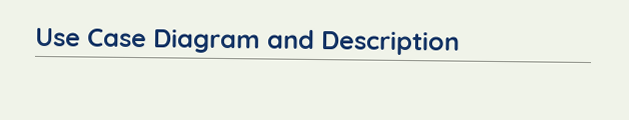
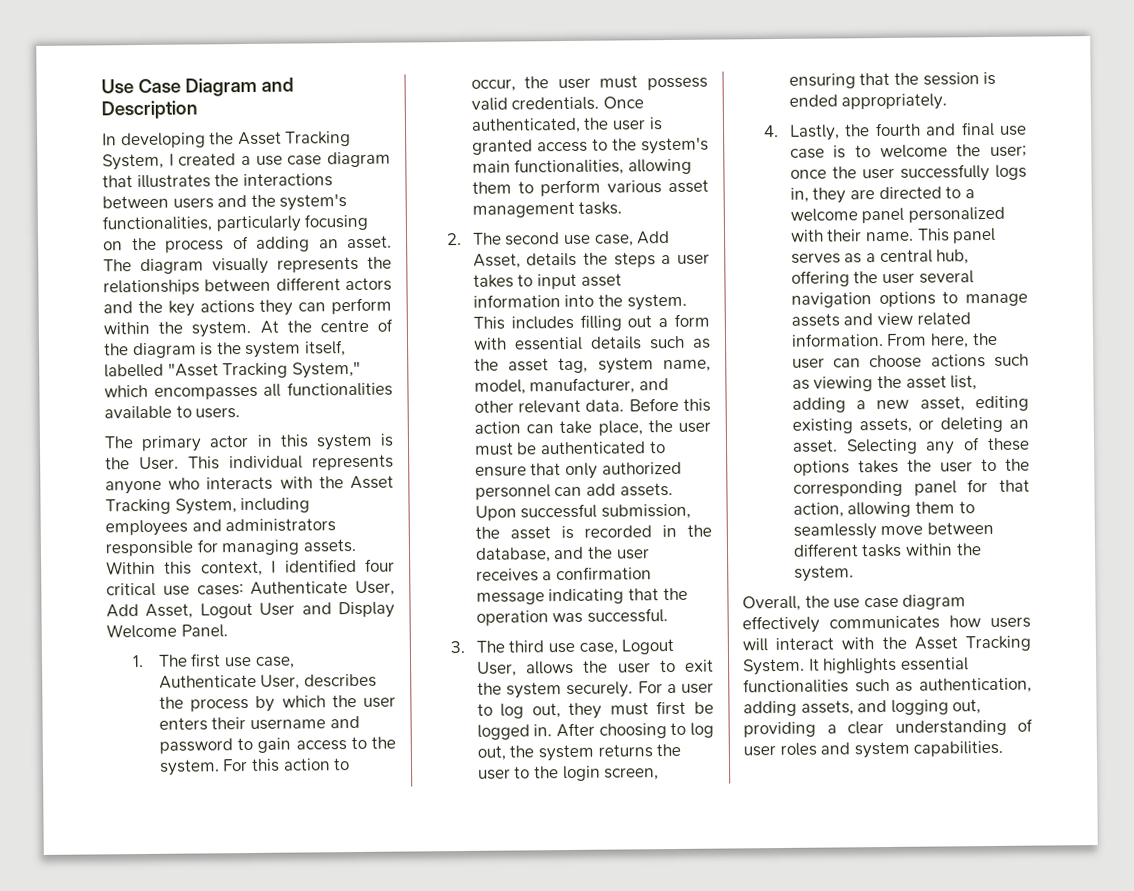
+ In developing the Asset Tracking System, I created a use case diagram that illustrates the interactions between users and the system's functionalities, particularly focusing on the process of adding an asset. The diagram visually represents the relationships between different actors and the key actions they can perform within the system. At the centre of the diagram is the system itself, labelled "Asset Tracking System," which encompasses all functionalities available to users.
+ The primary actor in this system is the User. This individual represents anyone who interacts with the Asset Tracking System, including employees and administrators responsible for managing assets. Within this context, I identified four critical use cases: Authenticate User, Add Asset, Logout User and Display Welcome Panel.
+ 1. The first use case, Authenticate User, describes the process by which the user enters their username and password to gain access to the system. For this action to occur, the user must possess valid credentials. Once authenticated, the user is granted access to the system's main functionalities, allowing them to perform various asset management tasks.
+ 2. The second use case, Add Asset, details the steps a user takes to input asset information into the system. This includes filling out a form with essential details such as the asset tag, system name, model, manufacturer, and other relevant data. Before this action can take place, the user must be authenticated to ensure that only authorized personnel can add assets. Upon successful submission, the asset is recorded in the database, and the user receives a confirmation message indicating that the operation was successful.
+ 3. The third use case, Logout User, allows the user to exit the system securely. For a user to log out, they must first be logged in. After choosing to log out, the system returns the user to the login screen, ensuring that the session is ended appropriately.
+ 4. Lastly, the fourth and final use case is to welcome the user; once the user successfully logs in, they are directed to a welcome panel personalized with their name. This panel serves as a central hub, offering the user several navigation options to manage assets and view related information. From here, the user can choose actions such as viewing the asset list, adding a new asset, editing existing assets, or deleting an asset. Selecting any of these options takes the user to the corresponding panel for that action, allowing them to seamlessly move between different tasks within the system.
+ Overall, the use case diagram effectively communicates how users will interact with the Asset Tracking System. It highlights essential functionalities such as authentication, adding assets, and logging out, providing a clear understanding of user roles and system capabilities.

